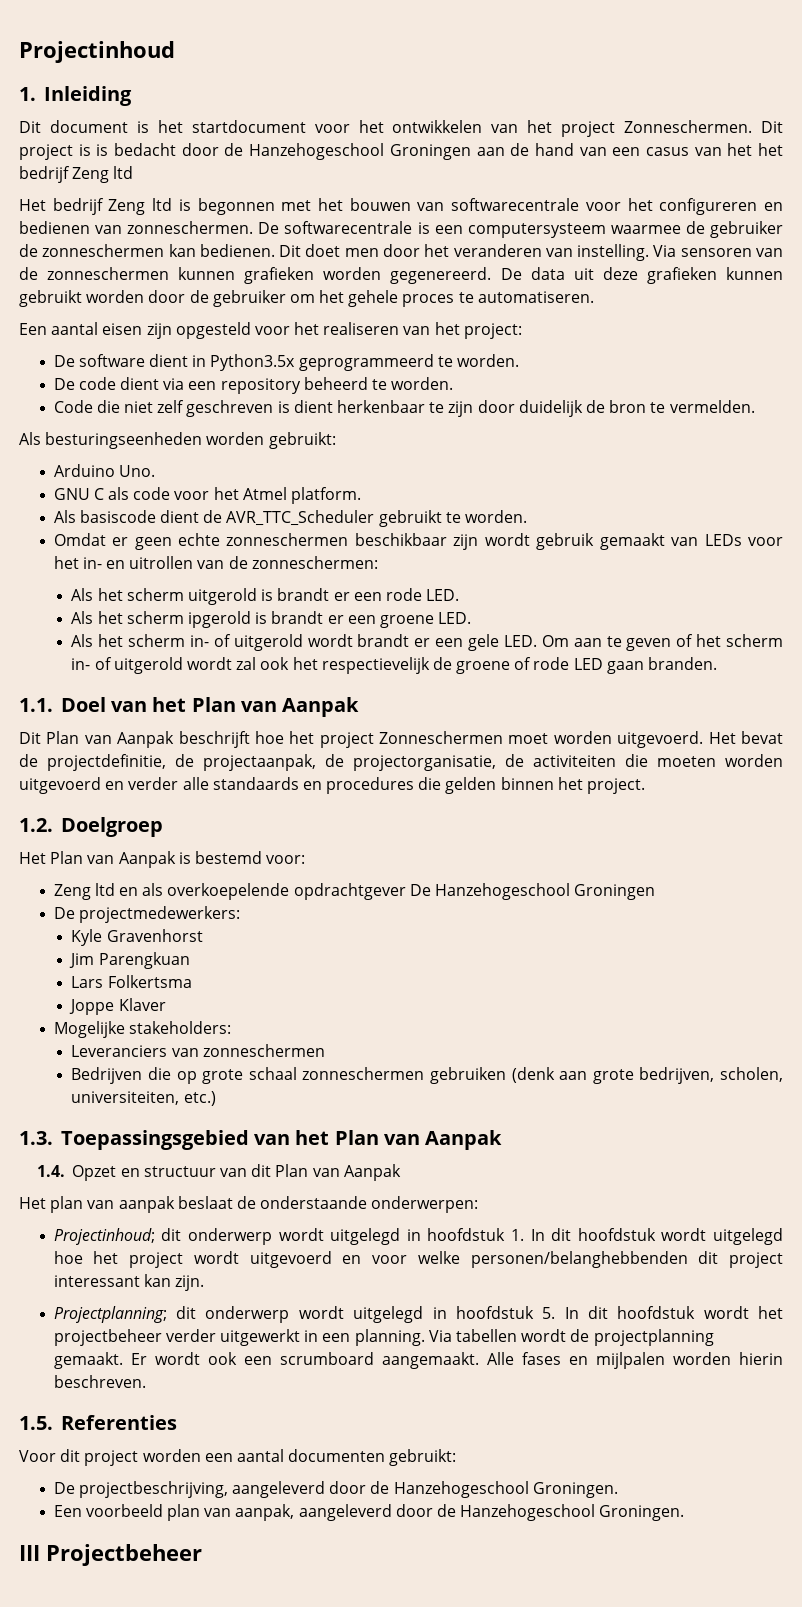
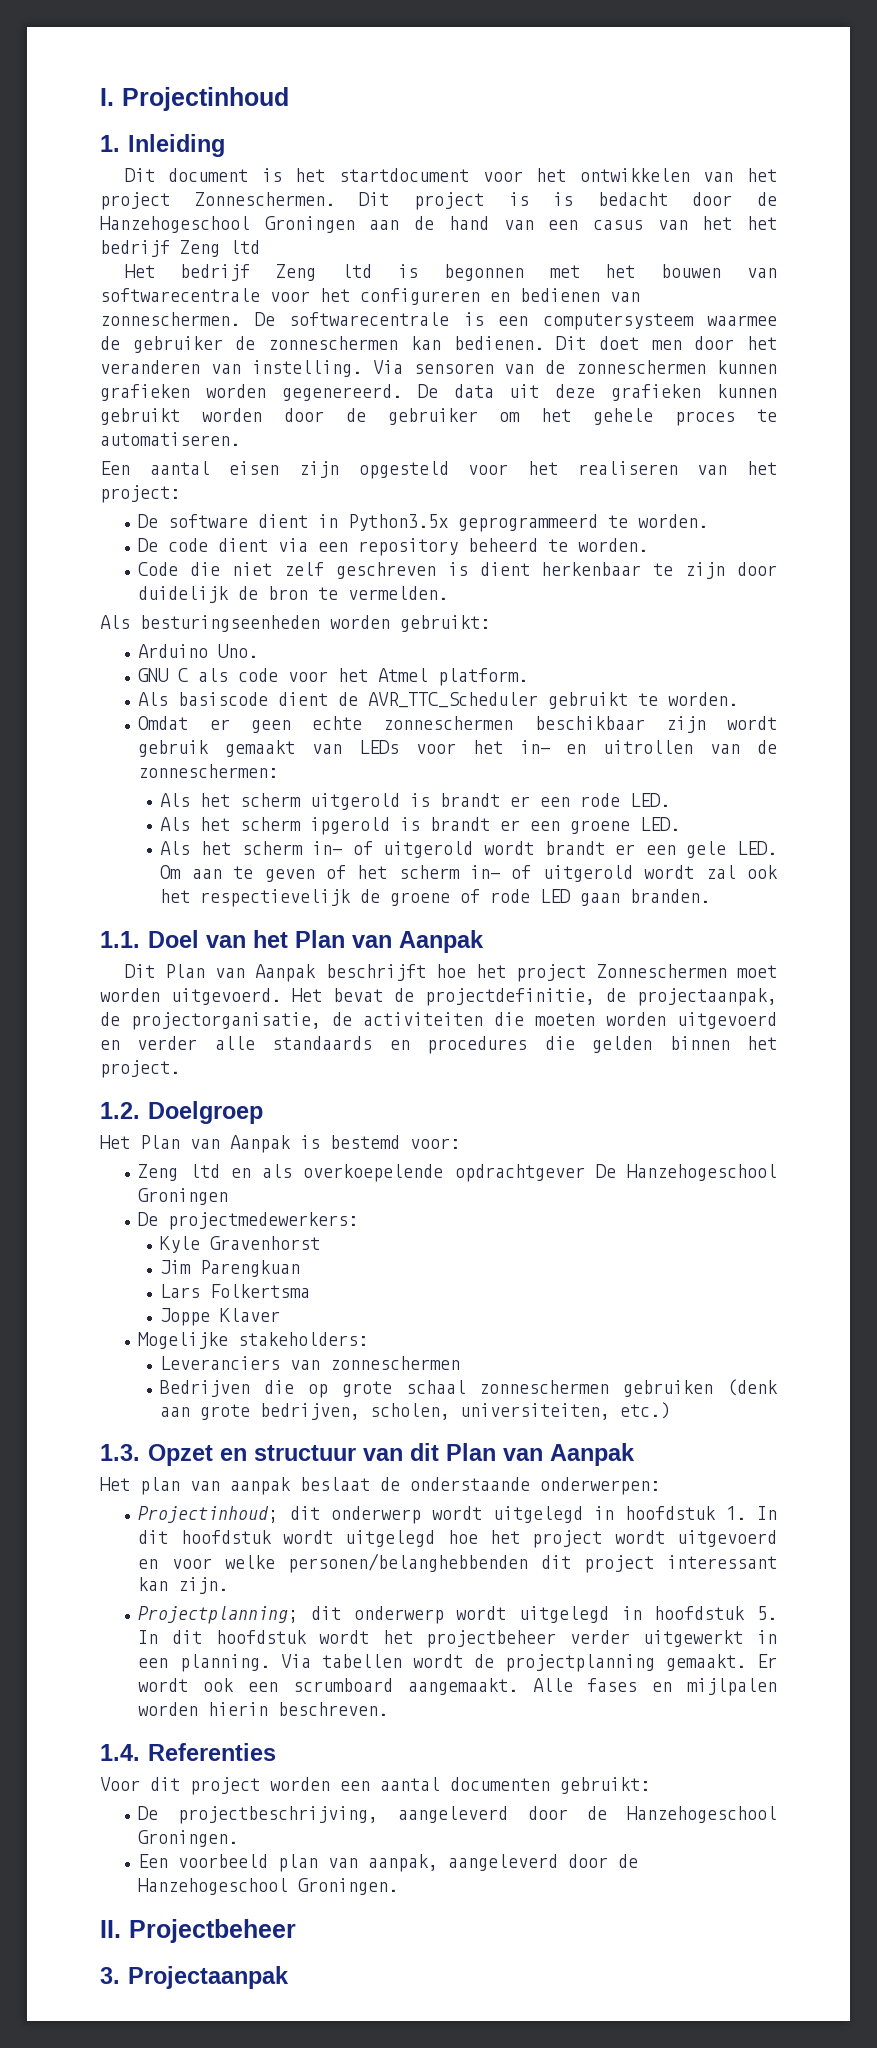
- Projectinhoud
+ I. Projectinhoud
- 1.3. Toepassingsgebied van het Plan van Aanpak
- 1.4. Opzet en structuur van dit Plan van Aanpak
+ 1.3. Opzet en structuur van dit Plan van Aanpak
- 1.5. Referenties
+ 1.4. Referenties
- III Projectbeheer
+ II. Projectbeheer
+ 3. Projectaanpak

